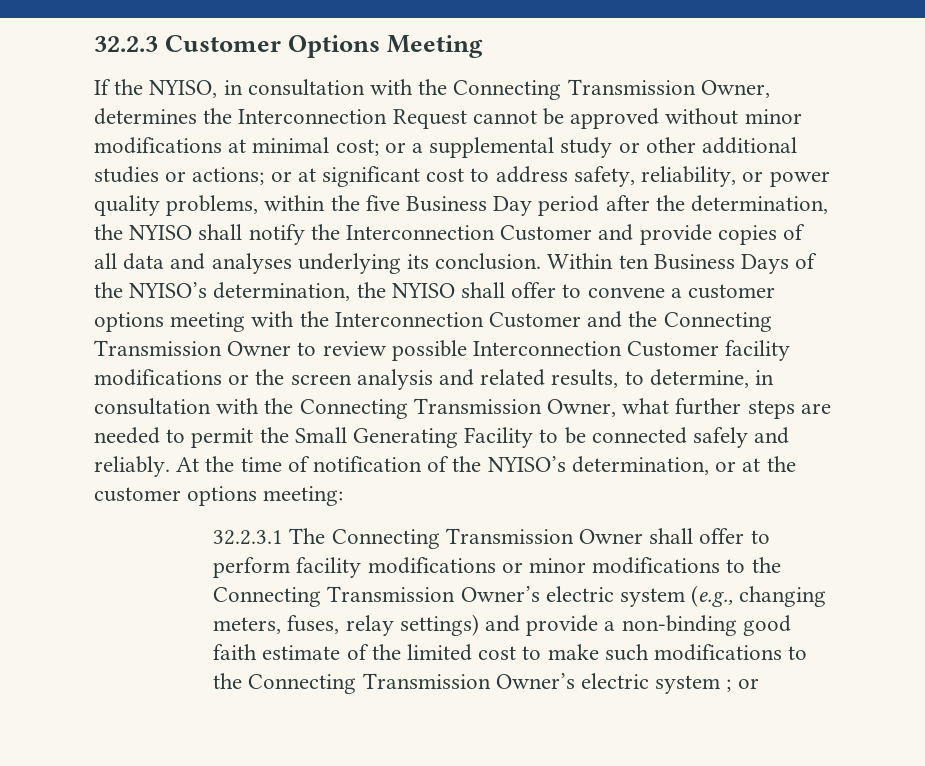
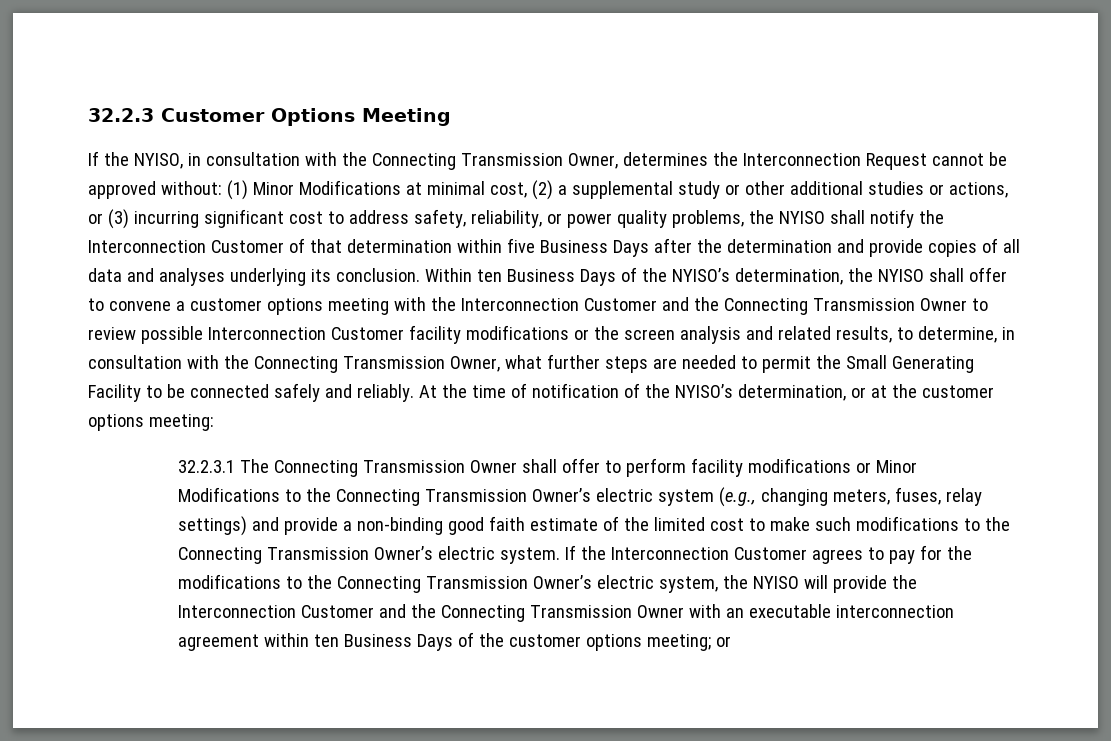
- If the NYISO, in consultation with the Connecting Transmission Owner, determines the Interconnection Request cannot be approved without minor modifications at minimal cost; or a supplemental study or other additional studies or actions; or at significant cost to address safety, reliability, or power quality problems, within the five Business Day period after the determination, the NYISO shall notify the Interconnection Customer and provide copies of all data and analyses underlying its conclusion.
+ If the NYISO, in consultation with the Connecting Transmission Owner, determines the Interconnection Request cannot be approved without: (1) Minor Modifications at minimal cost, (2) a supplemental study or other additional studies or actions, or (3) incurring significant cost to address safety, reliability, or power quality problems, the NYISO shall notify the Interconnection Customer of that determination within five Business Days after the determination and provide copies of all data and analyses underlying its conclusion.
- 32.2.3.1 The Connecting Transmission Owner shall offer to perform facility modifications or minor modifications to the Connecting Transmission Owner’s electric system (e.g., changing meters, fuses, relay settings) and provide a non-binding good faith estimate of the limited cost to make such modifications to the Connecting Transmission Owner’s electric system ; or
+ 32.2.3.1 The Connecting Transmission Owner shall offer to perform facility modifications or Minor Modifications to the Connecting Transmission Owner’s electric system (e.g., changing meters, fuses, relay settings) and provide a non-binding good faith estimate of the limited cost to make such modifications to the Connecting Transmission Owner’s electric system. If the Interconnection Customer agrees to pay for the modifications to the Connecting Transmission Owner’s electric system, the NYISO will provide the Interconnection Customer and the Connecting Transmission Owner with an executable interconnection agreement within ten Business Days of the customer options meeting; or

